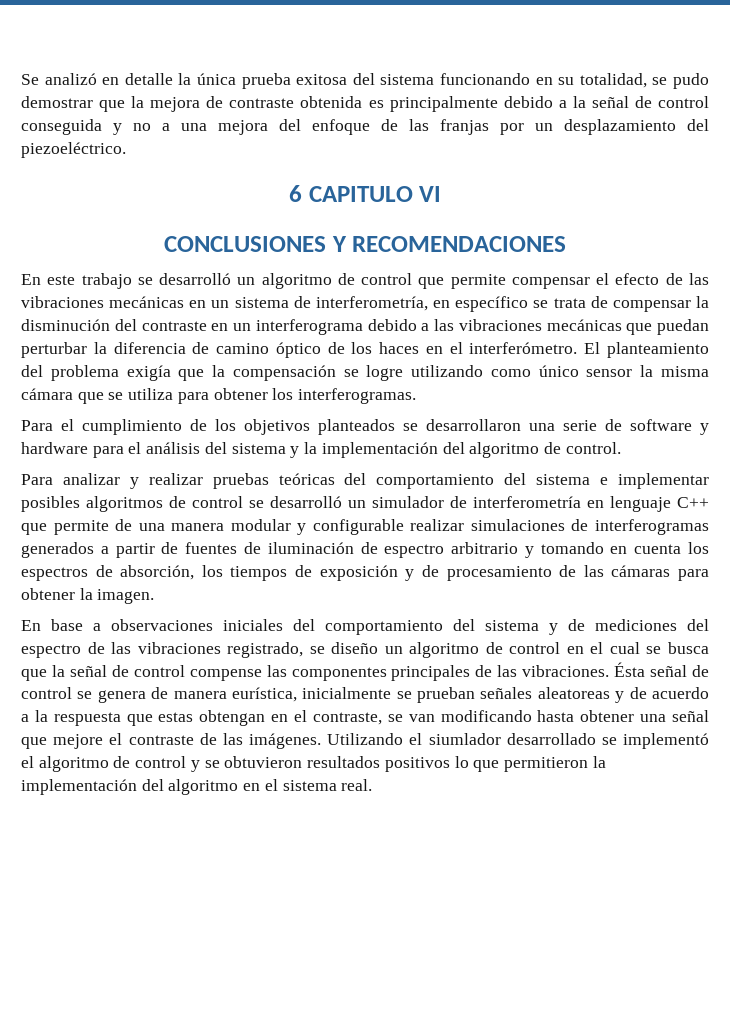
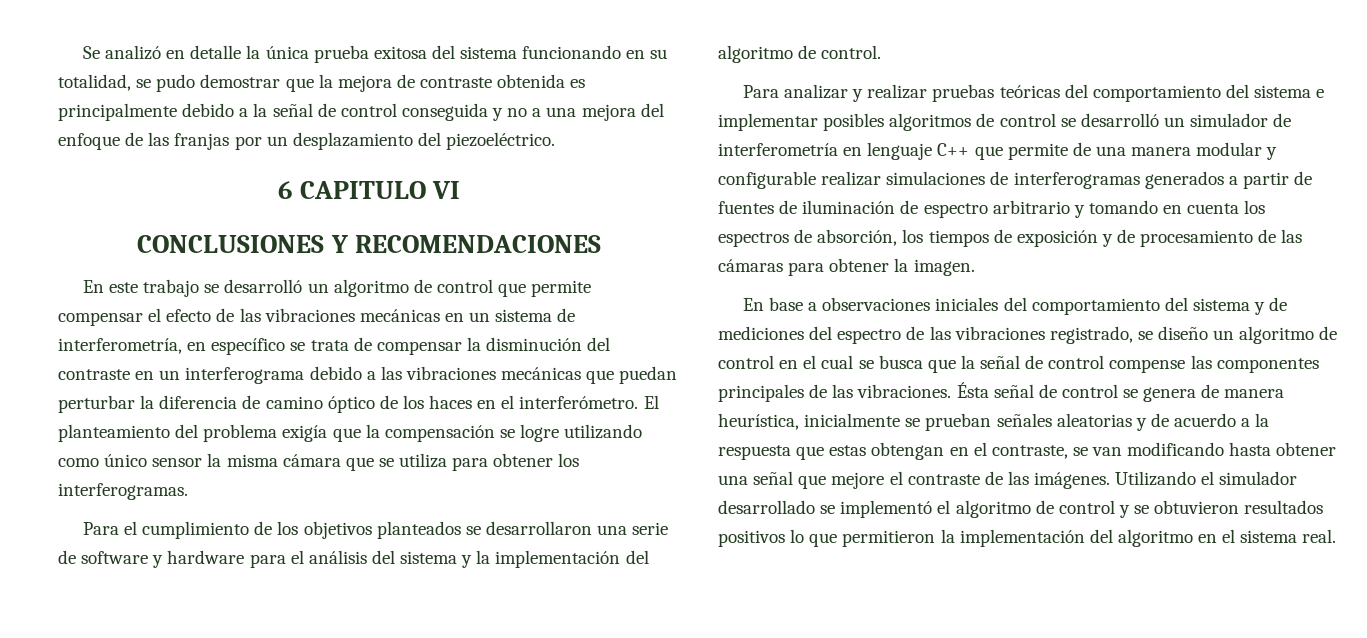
- Ésta señal de control se genera de manera eurística, inicialmente se prueban señales aleatoreas y de acuerdo a la respuesta que estas obtengan en el contraste, se van modificando hasta obtener una señal que mejore el contraste de las imágenes.
+ Ésta señal de control se genera de manera heurística, inicialmente se prueban señales aleatorias y de acuerdo a la respuesta que estas obtengan en el contraste, se van modificando hasta obtener una señal que mejore el contraste de las imágenes.
- Utilizando el siumlador desarrollado se implementó el algoritmo de control y se obtuvieron resultados positivos lo que permitieron la implementación del algoritmo en el sistema real.
+ Utilizando el simulador desarrollado se implementó el algoritmo de control y se obtuvieron resultados positivos lo que permitieron la implementación del algoritmo en el sistema real.

